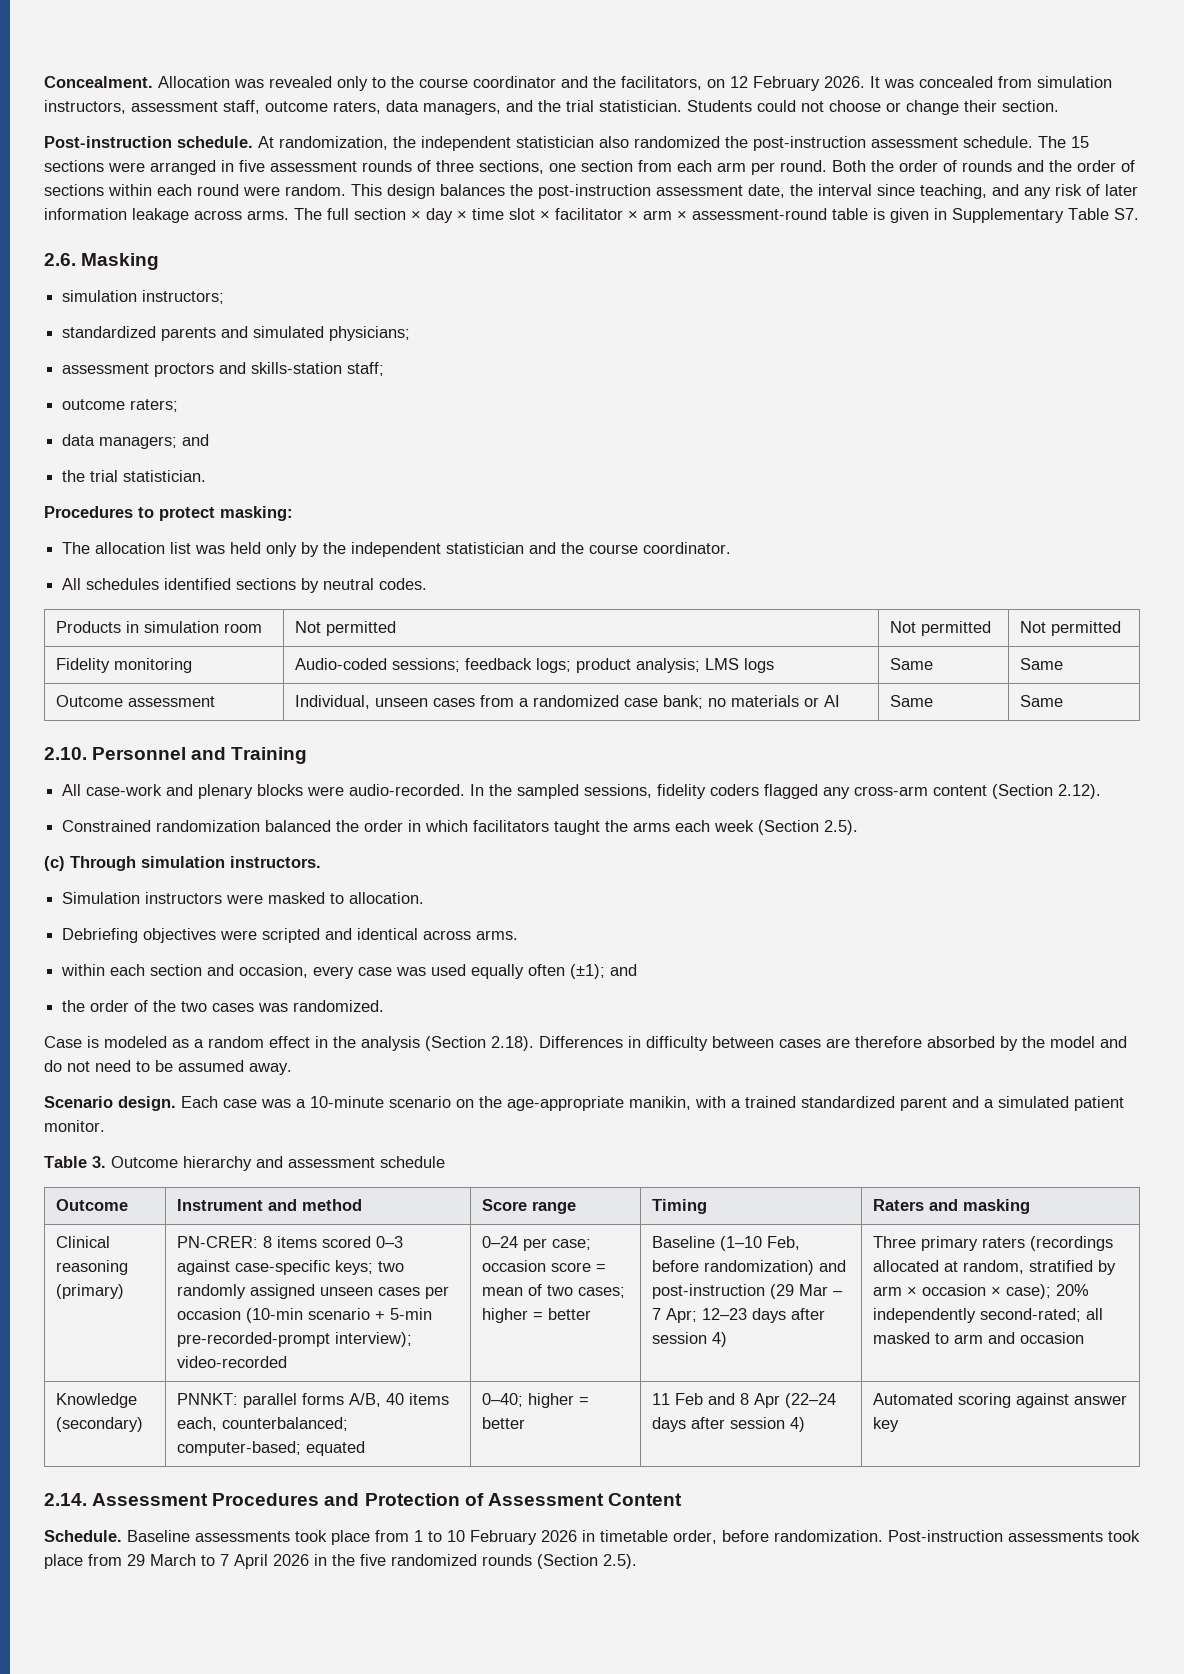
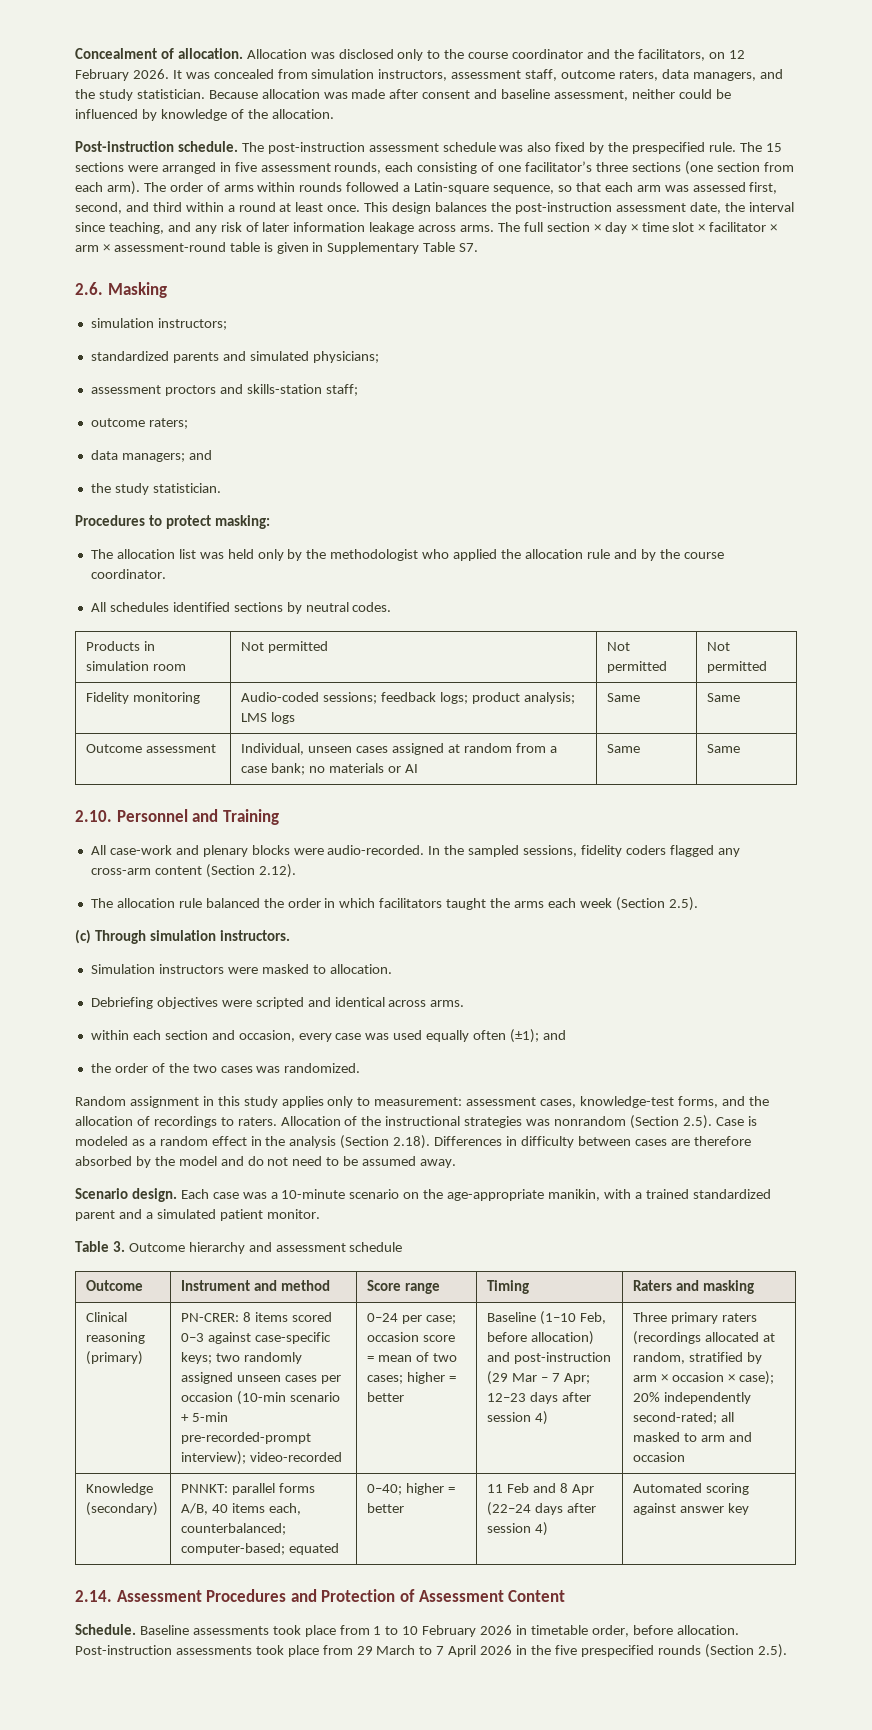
- Concealment.
+ Concealment of allocation.
- Allocation was revealed only to the course coordinator and the facilitators, on 12 February 2026.
+ Allocation was disclosed only to the course coordinator and the facilitators, on 12 February 2026.
- It was concealed from simulation instructors, assessment staff, outcome raters, data managers, and the trial statistician. Students could not choose or change their section.
- Post-instruction schedule. At randomization, the independent statistician also randomized the post-instruction assessment schedule.
+ It was concealed from simulation instructors, assessment staff, outcome raters, data managers, and the study statistician. Because allocation was made after consent and baseline assessment, neither could be influenced by knowledge of the allocation.
+ Post-instruction schedule. The post-instruction assessment schedule was also fixed by the prespecified rule.
- The 15 sections were arranged in five assessment rounds of three sections, one section from each arm per round. Both the order of rounds and the order of sections within each round were random.
+ The 15 sections were arranged in five assessment rounds, each consisting of one facilitator’s three sections (one section from each arm). The order of arms within rounds followed a Latin-square sequence, so that each arm was assessed first, second, and third within a round at least once.
  data managers; and
- the trial statistician.
+ the study statistician.
- The allocation list was held only by the independent statistician and the course coordinator.
+ The allocation list was held only by the methodologist who applied the allocation rule and by the course coordinator.
- Outcome assessment | Individual, unseen cases from a randomized case bank; no materials or AI | Same | Same
+ Outcome assessment | Individual, unseen cases assigned at random from a case bank; no materials or AI | Same | Same
- Constrained randomization balanced the order in which facilitators taught the arms each week (Section 2.5).
+ The allocation rule balanced the order in which facilitators taught the arms each week (Section 2.5).
- Case is modeled as a random effect in the analysis (Section 2.18). Differences in difficulty between cases are therefore absorbed by the model and do not need to be assumed away.
+ Random assignment in this study applies only to measurement: assessment cases, knowledge-test forms, and the allocation of recordings to raters. Allocation of the instructional strategies was nonrandom (Section 2.5). Case is modeled as a random effect in the analysis (Section 2.18). Differences in difficulty between cases are therefore absorbed by the model and do not need to be assumed away.
- Baseline (1–10 Feb, before randomization) and post-instruction (29 Mar – 7 Apr; 12–23 days after session 4)
+ Baseline (1–10 Feb, before allocation) and post-instruction (29 Mar – 7 Apr; 12–23 days after session 4)
- Baseline assessments took place from 1 to 10 February 2026 in timetable order, before randomization.
+ Baseline assessments took place from 1 to 10 February 2026 in timetable order, before allocation.
- Post-instruction assessments took place from 29 March to 7 April 2026 in the five randomized rounds (Section 2.5).
+ Post-instruction assessments took place from 29 March to 7 April 2026 in the five prespecified rounds (Section 2.5).

